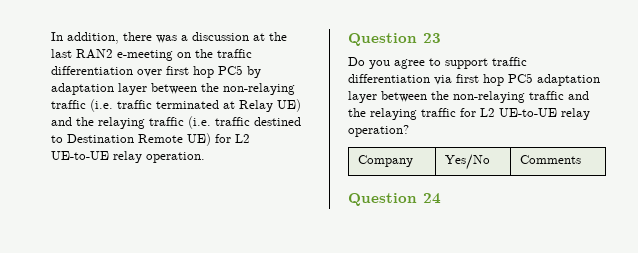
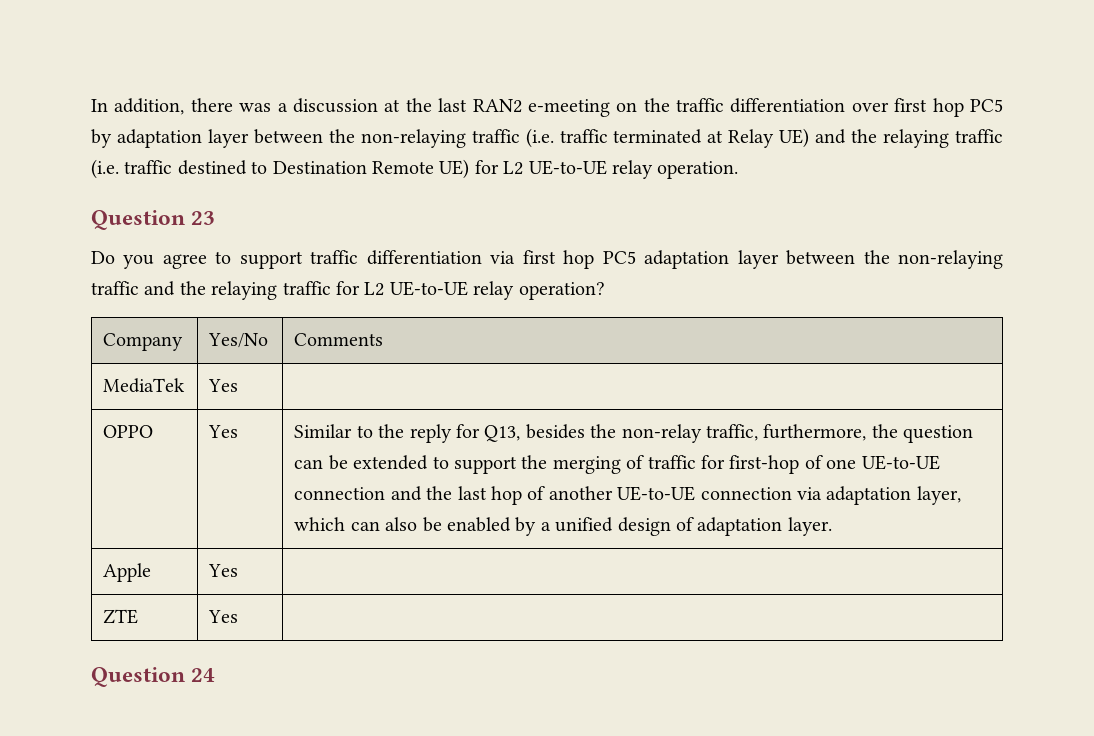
+ MediaTek | Yes |
+ OPPO | Yes | Similar to the reply for Q13, besides the non-relay traffic, furthermore, the question can be extended to support the merging of traffic for first-hop of one UE-to-UE connection and the last hop of another UE-to-UE connection via adaptation layer, which can also be enabled by a unified design of adaptation layer.
+ Apple | Yes |
+ ZTE | Yes |

